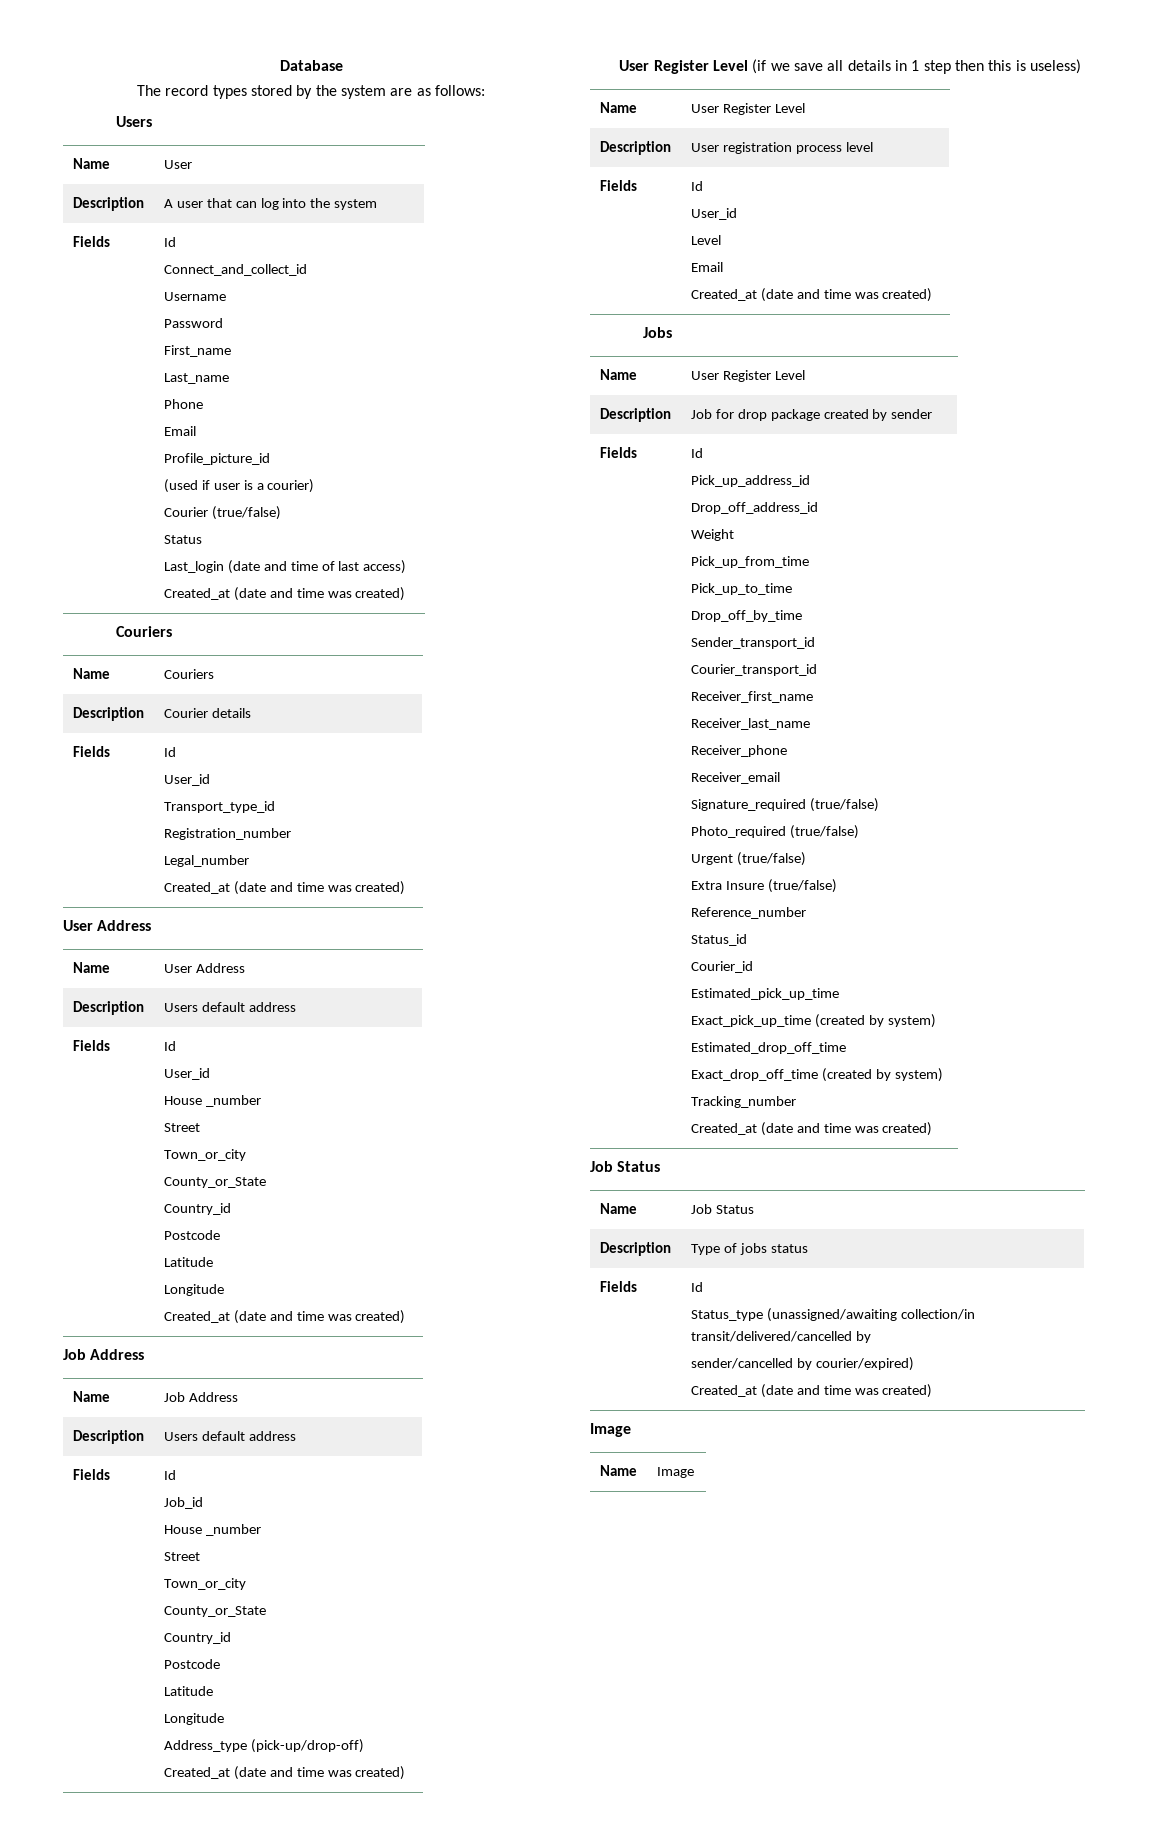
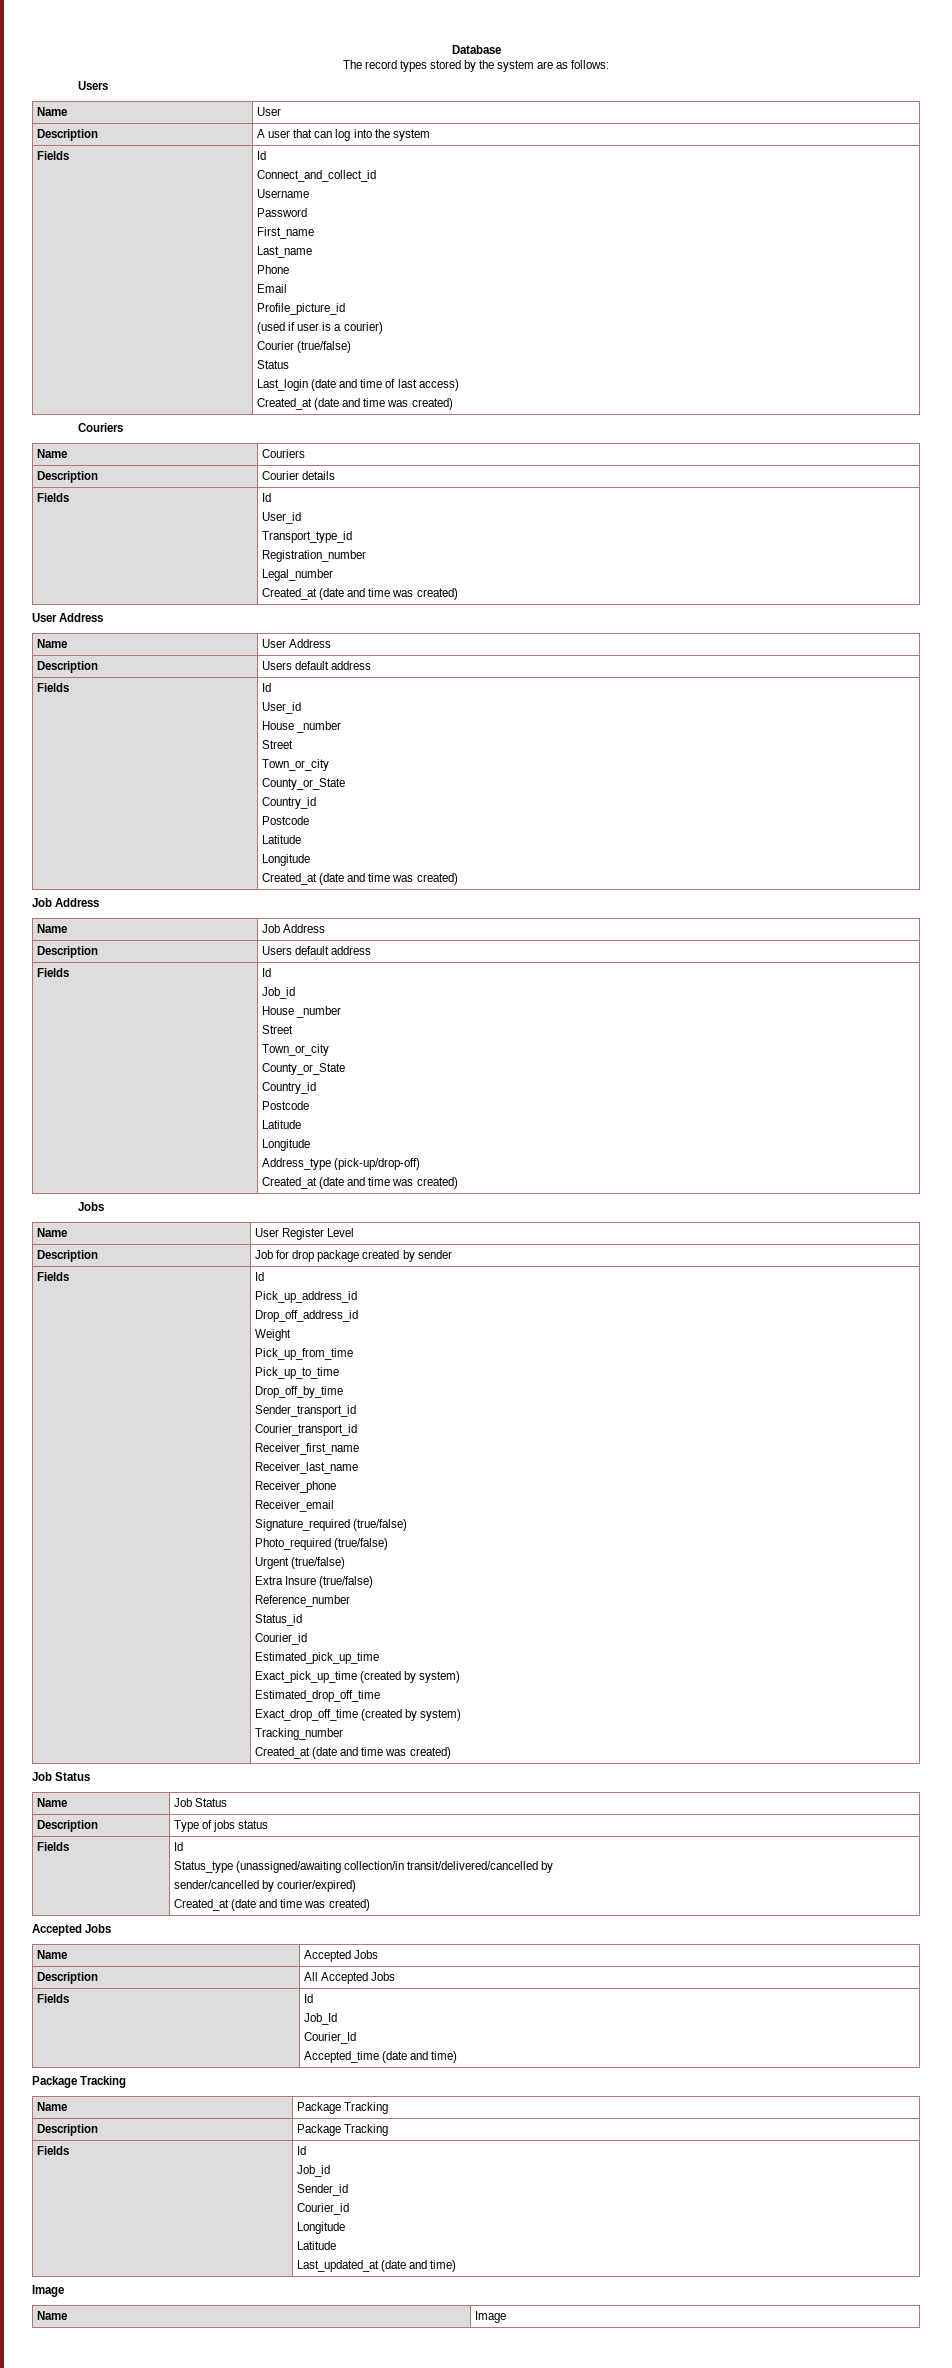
- User Register Level (if we save all details in 1 step then this is useless)
- Name | User Register Level
- Description | User registration process level
- Fields | Id
- User_id
- Level
- Email
- Created_at (date and time was created)
  Description | Type of jobs status
  Fields | Id
  Status_type (unassigned/awaiting collection/in transit/delivered/cancelled by
  sender/cancelled by courier/expired)
  Created_at (date and time was created)
+ Accepted Jobs
+ Name | Accepted Jobs
+ Description | All Accepted Jobs
+ Fields | Id
+ Job_Id
+ Courier_Id
+ Accepted_time (date and time)
+ Package Tracking
+ Name | Package Tracking
+ Description | Package Tracking
+ Fields | Id
+ Job_id
+ Sender_id
+ Courier_id
+ Longitude
+ Latitude
+ Last_updated_at (date and time)

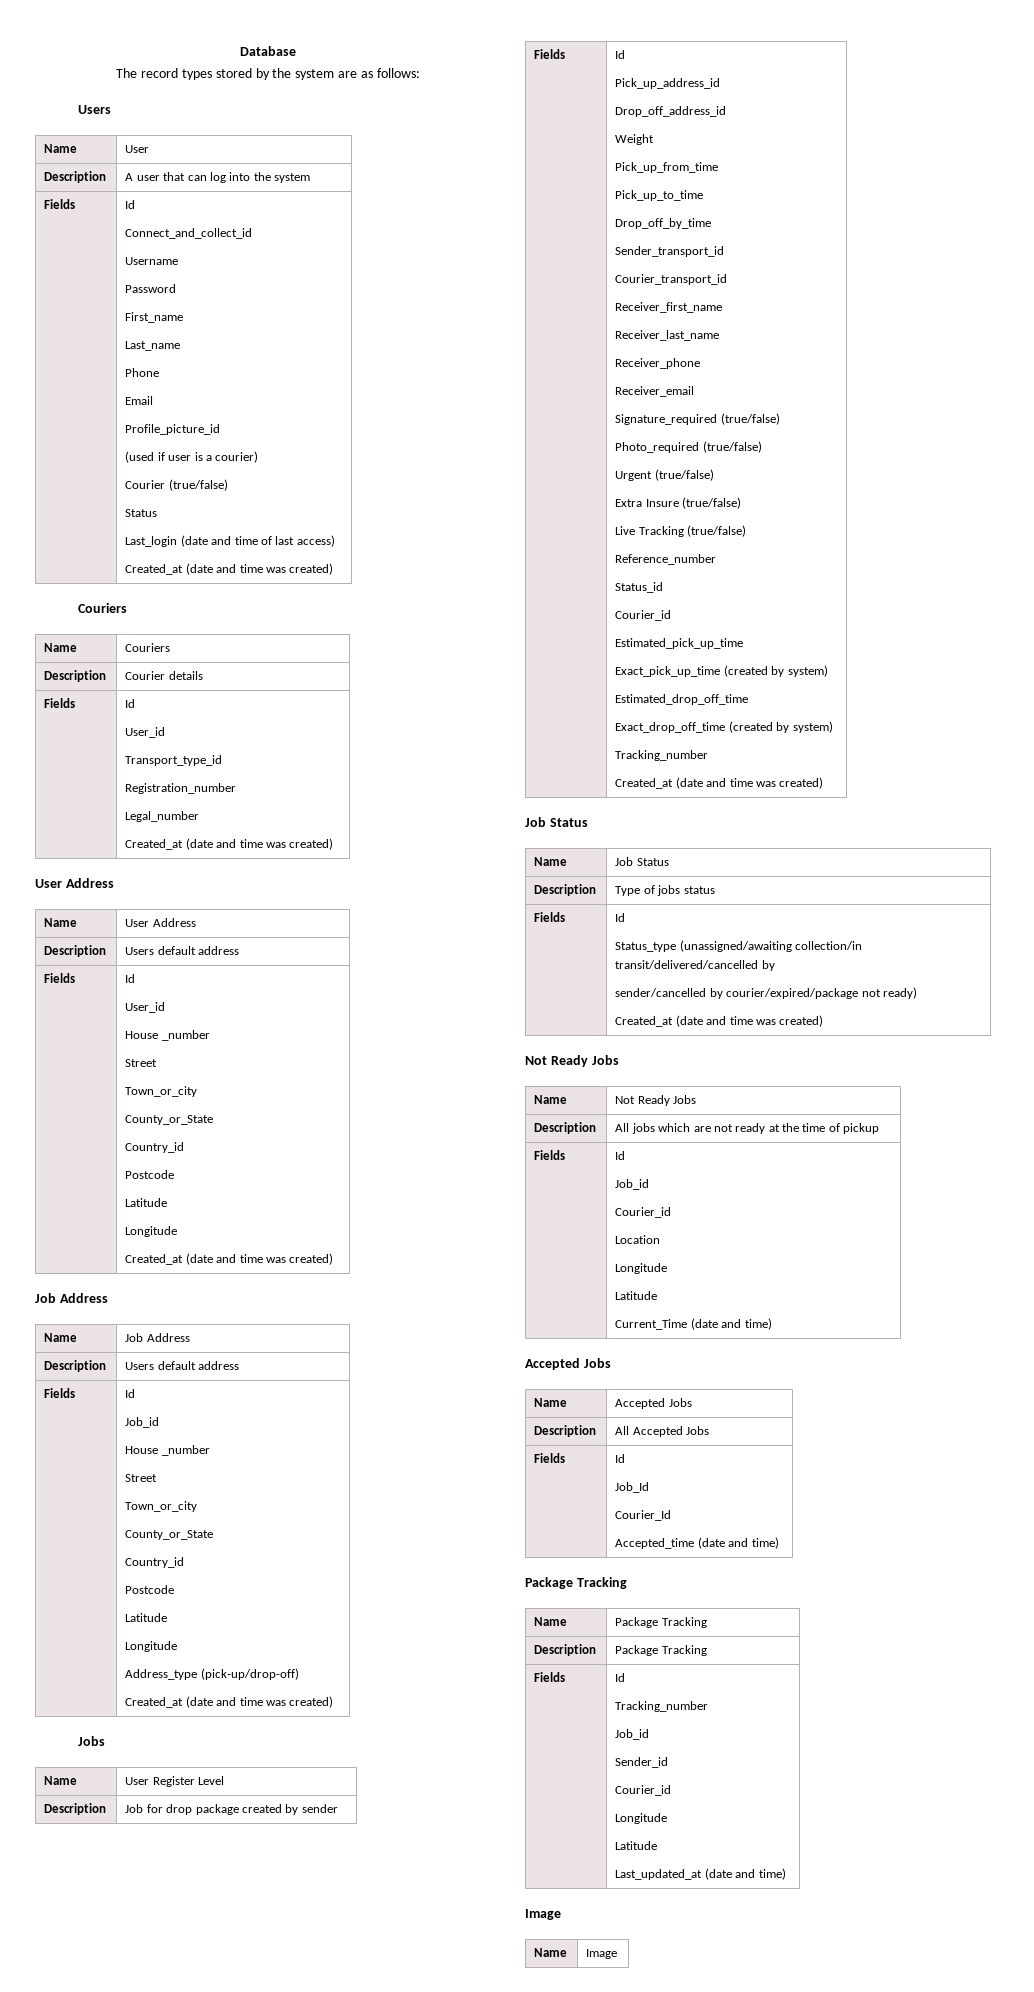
+ Live Tracking (true/false)
  Description | Type of jobs status
  Fields | Id
  Status_type (unassigned/awaiting collection/in transit/delivered/cancelled by
- sender/cancelled by courier/expired)
+ sender/cancelled by courier/expired/package not ready)
  Created_at (date and time was created)
+ Not Ready Jobs
+ Name | Not Ready Jobs
+ Description | All jobs which are not ready at the time of pickup
+ Fields | Id
+ Job_id
+ Courier_id
+ Location
+ Longitude
+ Latitude
+ Current_Time (date and time)
  Description | Package Tracking
  Fields | Id
+ Tracking_number

